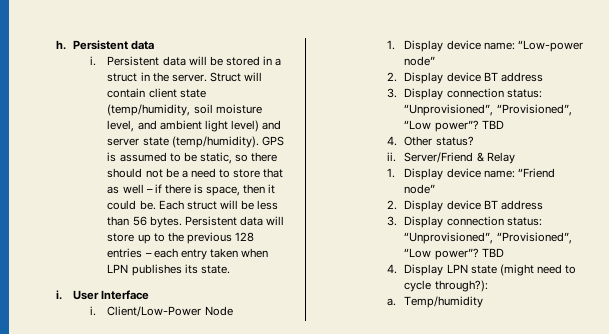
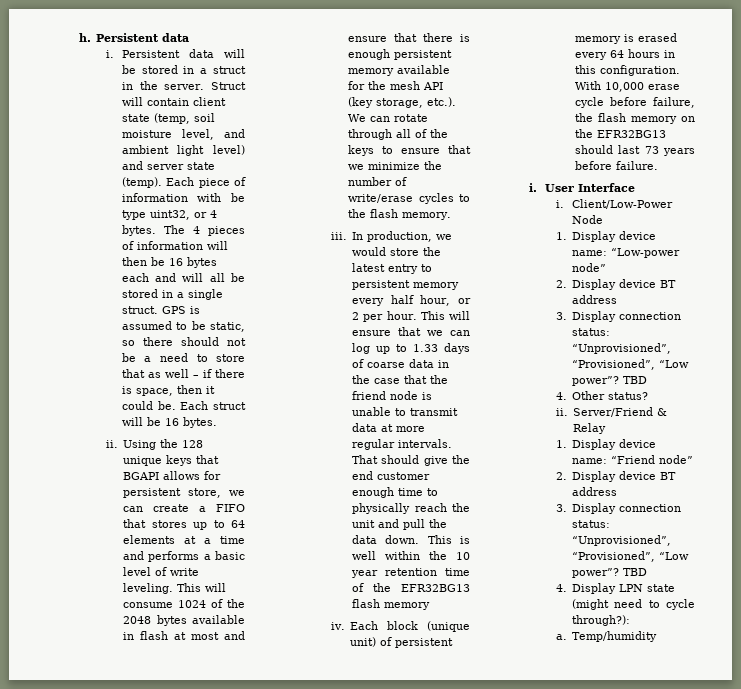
- Struct will contain client state (temp/humidity, soil moisture level, and ambient light level) and server state (temp/humidity).
+ Struct will contain client state (temp, soil moisture level, and ambient light level) and server state (temp). Each piece of information with be type uint32, or 4 bytes. The 4 pieces of information will then be 16 bytes each and will all be stored in a single struct.
- Each struct will be less than 56 bytes. Persistent data will store up to the previous 128 entries – each entry taken when LPN publishes its state.
+ Each struct will be 16 bytes.
+ ii. Using the 128 unique keys that BGAPI allows for persistent store, we can create a FIFO that stores up to 64 elements at a time and performs a basic level of write leveling. This will consume 1024 of the 2048 bytes available in flash at most and ensure that there is enough persistent memory available for the mesh API (key storage, etc.). We can rotate through all of the keys to ensure that we minimize the number of write/erase cycles to the flash memory.
+ iii. In production, we would store the latest entry to persistent memory every half hour, or 2 per hour. This will ensure that we can log up to 1.33 days of coarse data in the case that the friend node is unable to transmit data at more regular intervals. That should give the end customer enough time to physically reach the unit and pull the data down. This is well within the 10 year retention time of the EFR32BG13 flash memory
+ iv. Each block (unique unit) of persistent memory is erased every 64 hours in this configuration. With 10,000 erase cycle before failure, the flash memory on the EFR32BG13 should last 73 years before failure.

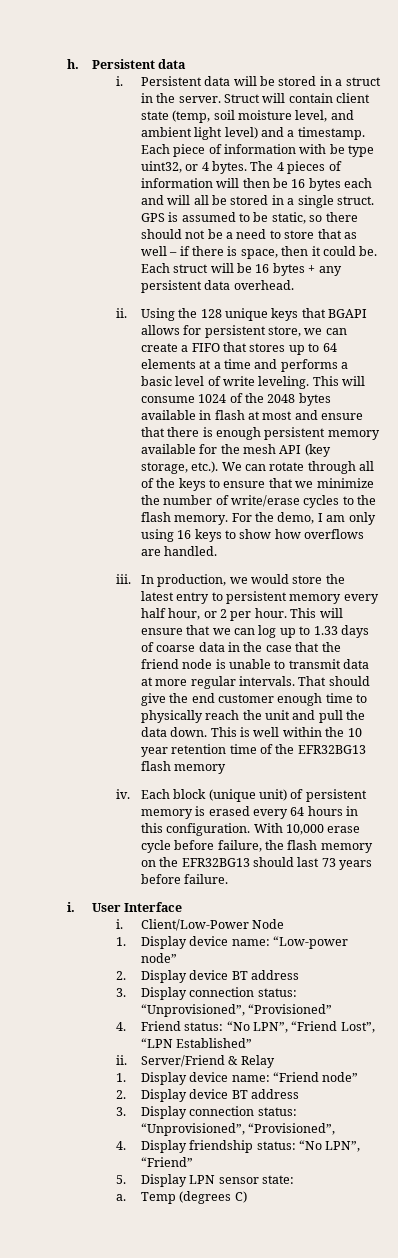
- Struct will contain client state (temp, soil moisture level, and ambient light level) and server state (temp).
+ Struct will contain client state (temp, soil moisture level, and ambient light level) and a timestamp.
- Each struct will be 16 bytes.
+ Each struct will be 16 bytes + any persistent data overhead.
+ For the demo, I am only using 16 keys to show how overflows are handled.
  1. Display device name: “Low-power node”
  2. Display device BT address
- 3. Display connection status: “Unprovisioned”, “Provisioned”, “Low power”? TBD
- 4. Other status?
+ 3. Display connection status: “Unprovisioned”, “Provisioned”
+ 4. Friend status: “No LPN”, “Friend Lost”, “LPN Established”
  1. Display device name: “Friend node”
  2. Display device BT address
- 3. Display connection status: “Unprovisioned”, “Provisioned”, “Low power”? TBD
- 4. Display LPN state (might need to cycle through?):
- a. Temp/humidity
+ 3. Display connection status: “Unprovisioned”, “Provisioned”,
+ 4. Display friendship status: “No LPN”, “Friend”
+ 5. Display LPN sensor state:
+ a. Temp (degrees C)

